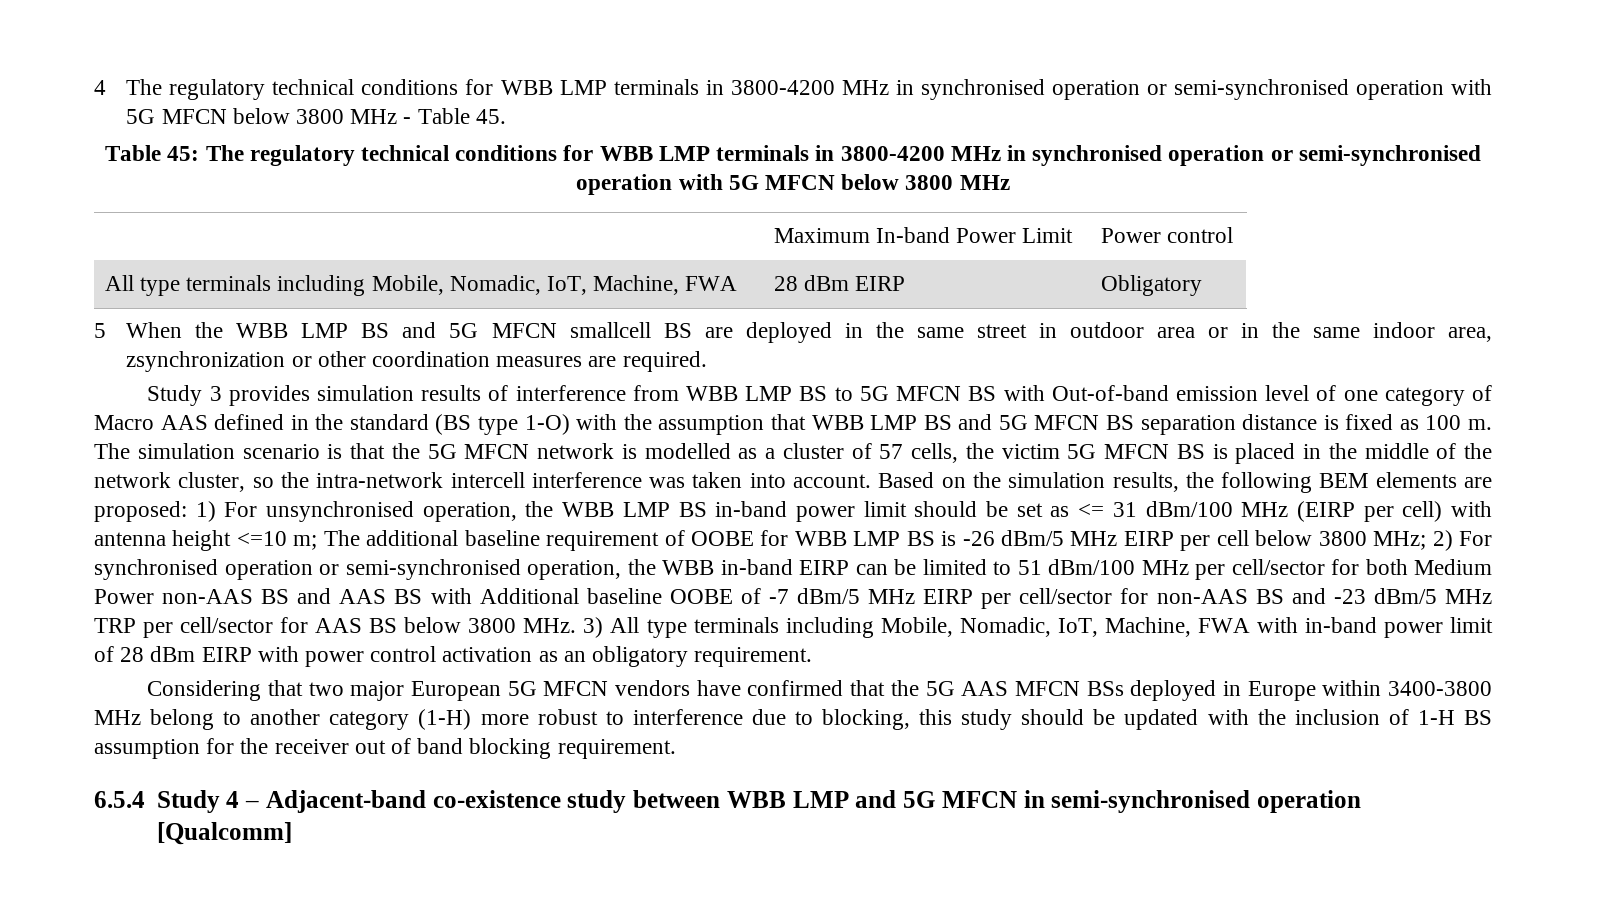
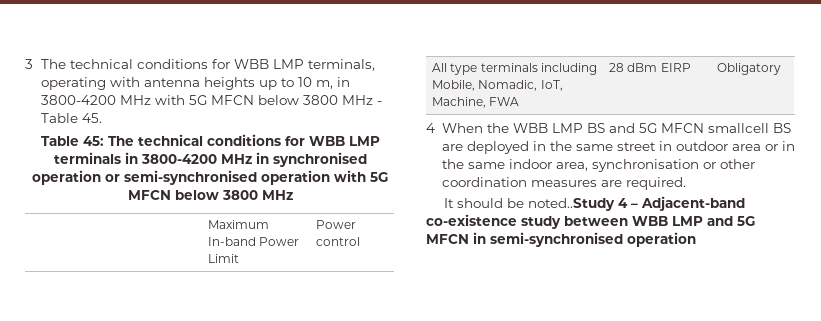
- 4 The regulatory technical conditions for WBB LMP terminals in 3800-4200 MHz in synchronised operation or semi-synchronised operation with 5G MFCN below 3800 MHz - Table 45.
+ 3 The technical conditions for WBB LMP terminals, operating with antenna heights up to 10 m, in 3800-4200 MHz with 5G MFCN below 3800 MHz - Table 45.
- Table 45: The regulatory technical conditions for WBB LMP terminals in 3800-4200 MHz in synchronised operation or semi-synchronised operation with 5G MFCN below 3800 MHz
+ Table 45: The technical conditions for WBB LMP terminals in 3800-4200 MHz in synchronised operation or semi-synchronised operation with 5G MFCN below 3800 MHz
- 5 When the WBB LMP BS and 5G MFCN smallcell BS are deployed in the same street in outdoor area or in the same indoor area, zsynchronization or other coordination measures are required.
+ 4 When the WBB LMP BS and 5G MFCN smallcell BS are deployed in the same street in outdoor area or in the same indoor area, synchronisation or other coordination measures are required.
- Study 3 provides simulation results of interference from WBB LMP BS to 5G MFCN BS with Out-of-band emission level of one category of Macro AAS defined in the standard (BS type 1-O) with the assumption that WBB LMP BS and 5G MFCN BS separation distance is fixed as 100 m. The simulation scenario is that the 5G MFCN network is modelled as a cluster of 57 cells, the victim 5G MFCN BS is placed in the middle of the network cluster, so the intra-network intercell interference was taken into account. Based on the simulation results, the following BEM elements are proposed: 1) For unsynchronised operation, the WBB LMP BS in-band power limit should be set as <= 31 dBm/100 MHz (EIRP per cell) with antenna height <=10 m; The additional baseline requirement of OOBE for WBB LMP BS is -26 dBm/5 MHz EIRP per cell below 3800 MHz; 2) For synchronised operation or semi-synchronised operation, the WBB in-band EIRP can be limited to 51 dBm/100 MHz per cell/sector for both Medium Power non-AAS BS and AAS BS with Additional baseline OOBE of -7 dBm/5 MHz EIRP per cell/sector for non-AAS BS and -23 dBm/5 MHz TRP per cell/sector for AAS BS below 3800 MHz. 3) All type terminals including Mobile, Nomadic, IoT, Machine, FWA with in-band power limit of 28 dBm EIRP with power control activation as an obligatory requirement.
- Considering that two major European 5G MFCN vendors have confirmed that the 5G AAS MFCN BSs deployed in Europe within 3400-3800 MHz belong to another category (1-H) more robust to interference due to blocking, this study should be updated with the inclusion of 1-H BS assumption for the receiver out of band blocking requirement.
- 6.5.4 Study 4 – Adjacent-band co-existence study between WBB LMP and 5G MFCN in semi-synchronised operation [Qualcomm]
+ It should be noted..Study 4 – Adjacent-band co-existence study between WBB LMP and 5G MFCN in semi-synchronised operation

